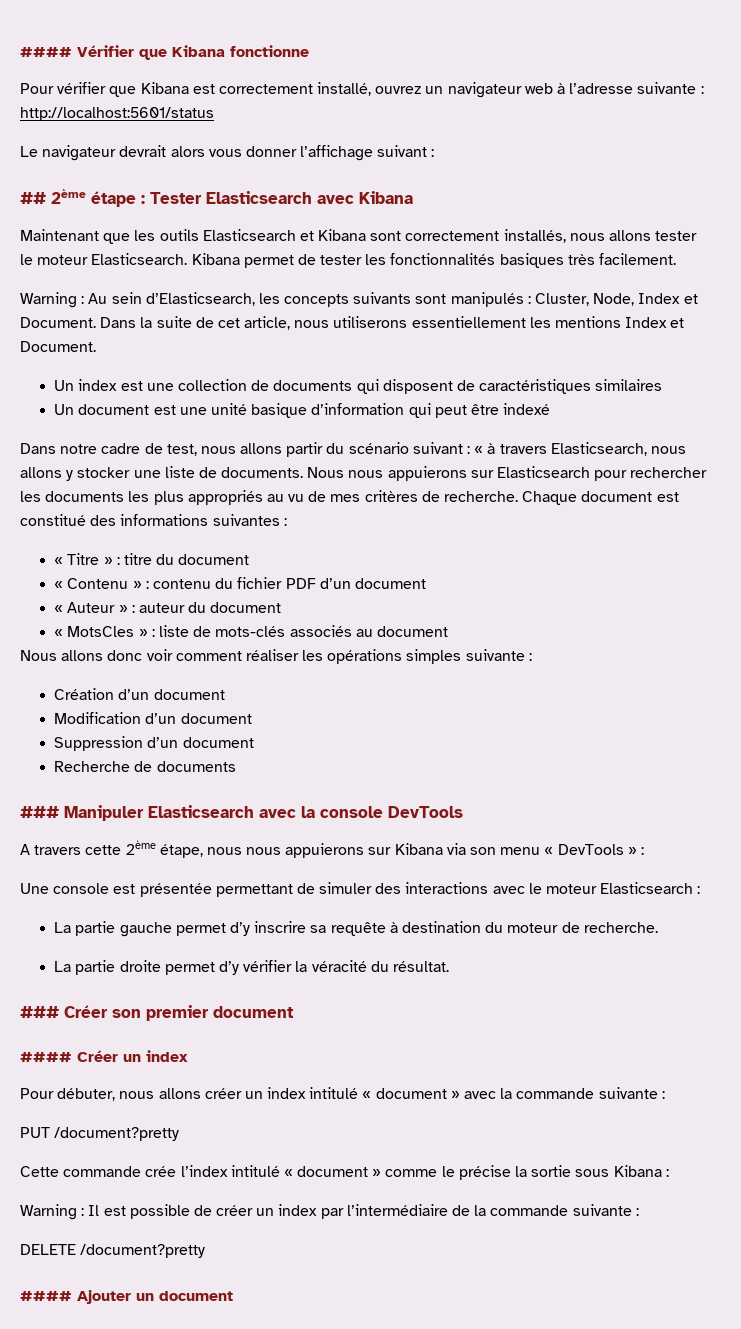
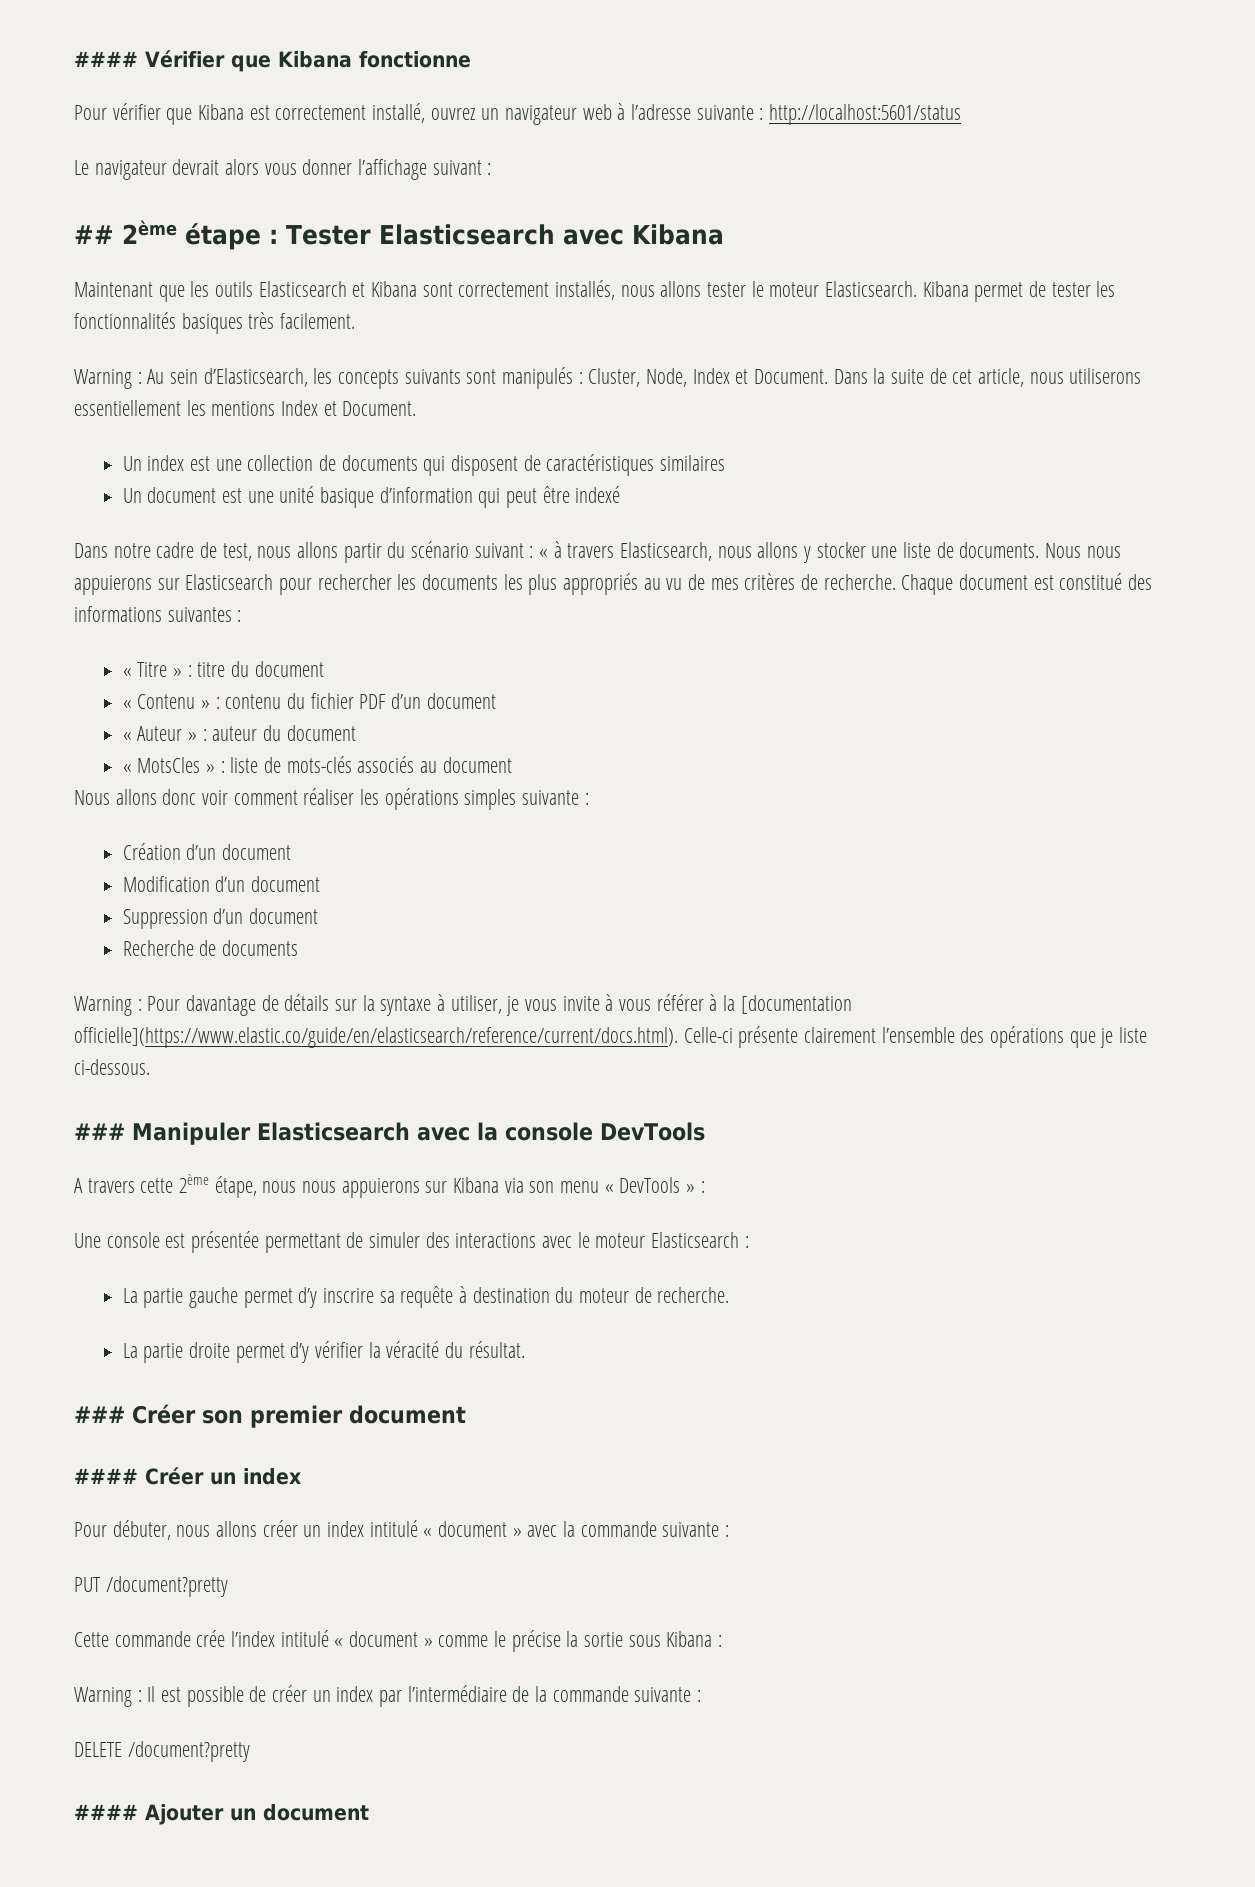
+ Warning : Pour davantage de détails sur la syntaxe à utiliser, je vous invite à vous référer à la [documentation officielle](https://www.elastic.co/guide/en/elasticsearch/reference/current/docs.html). Celle-ci présente clairement l’ensemble des opérations que je liste ci-dessous.

